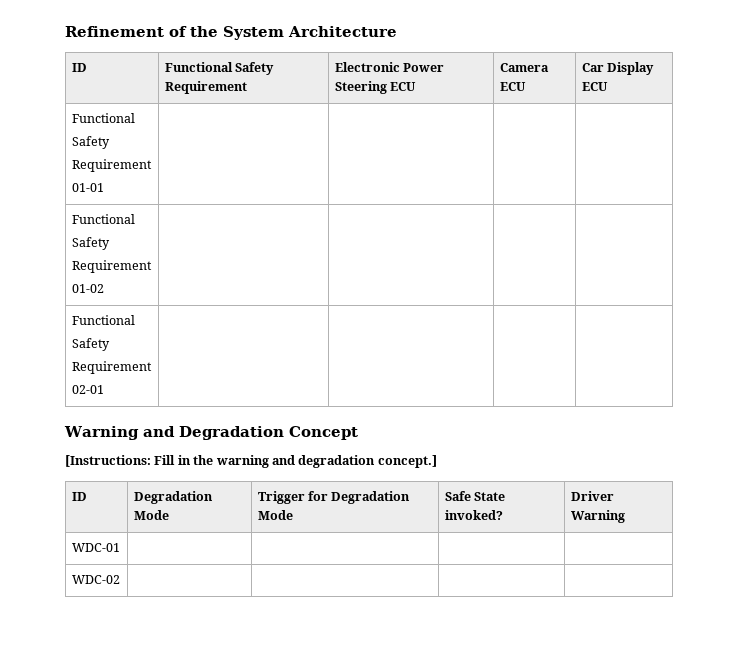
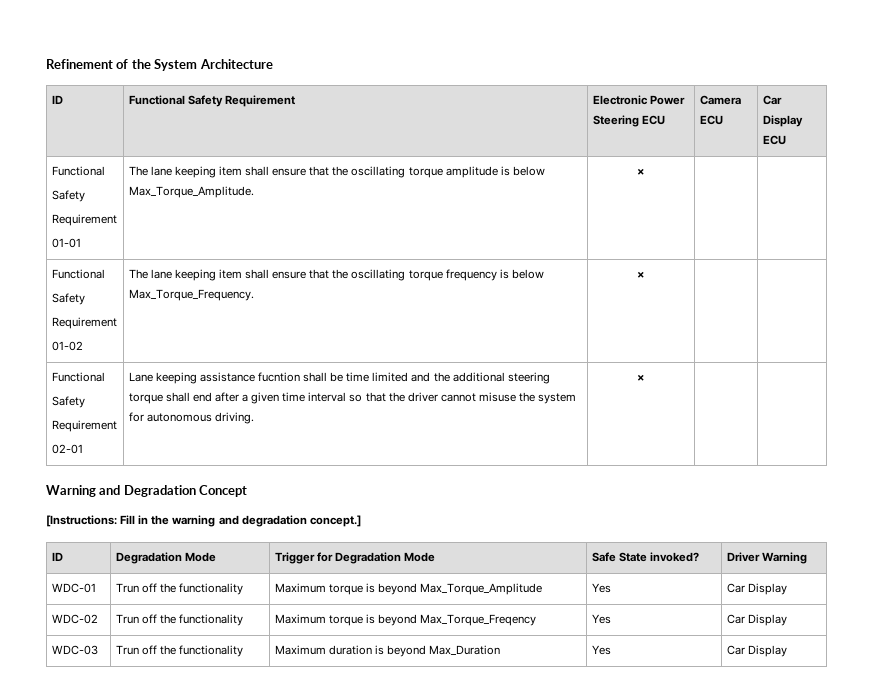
  ID | Functional Safety Requirement | Electronic Power Steering ECU | Camera ECU | Car Display ECU
  Functional
  Safety
  Requirement
- 01-01 | | | |
+ 01-01 | The lane keeping item shall ensure that the oscillating torque amplitude is below Max_Torque_Amplitude. | × | |
  Functional
  Safety
  Requirement
- 01-02 | | | |
+ 01-02 | The lane keeping item shall ensure that the oscillating torque frequency is below Max_Torque_Frequency. | × | |
  Functional
  Safety
  Requirement
- 02-01 | | | |
+ 02-01 | Lane keeping assistance fucntion shall be time limited and the additional steering torque shall end after a given time interval so that the driver cannot misuse the system for autonomous driving. | × | |
- WDC-01 | | | |
- WDC-02 | | | |
+ WDC-01 | Trun off the functionality | Maximum torque is beyond Max_Torque_Amplitude | Yes | Car Display
+ WDC-02 | Trun off the functionality | Maximum torque is beyond Max_Torque_Freqency | Yes | Car Display
+ WDC-03 | Trun off the functionality | Maximum duration is beyond Max_Duration | Yes | Car Display

